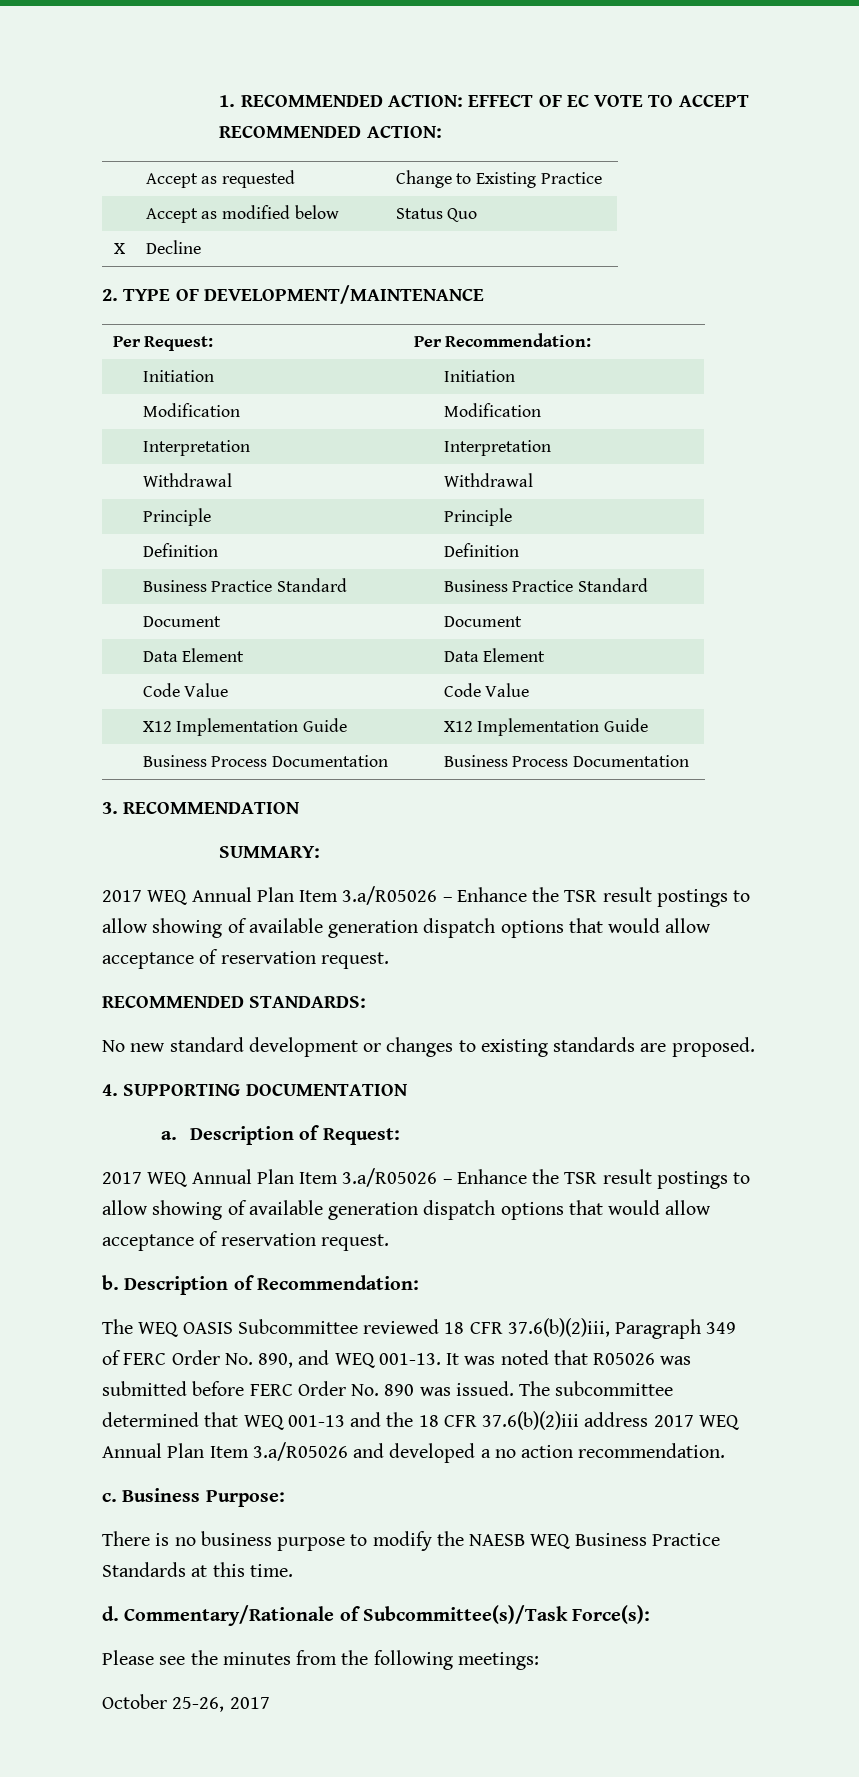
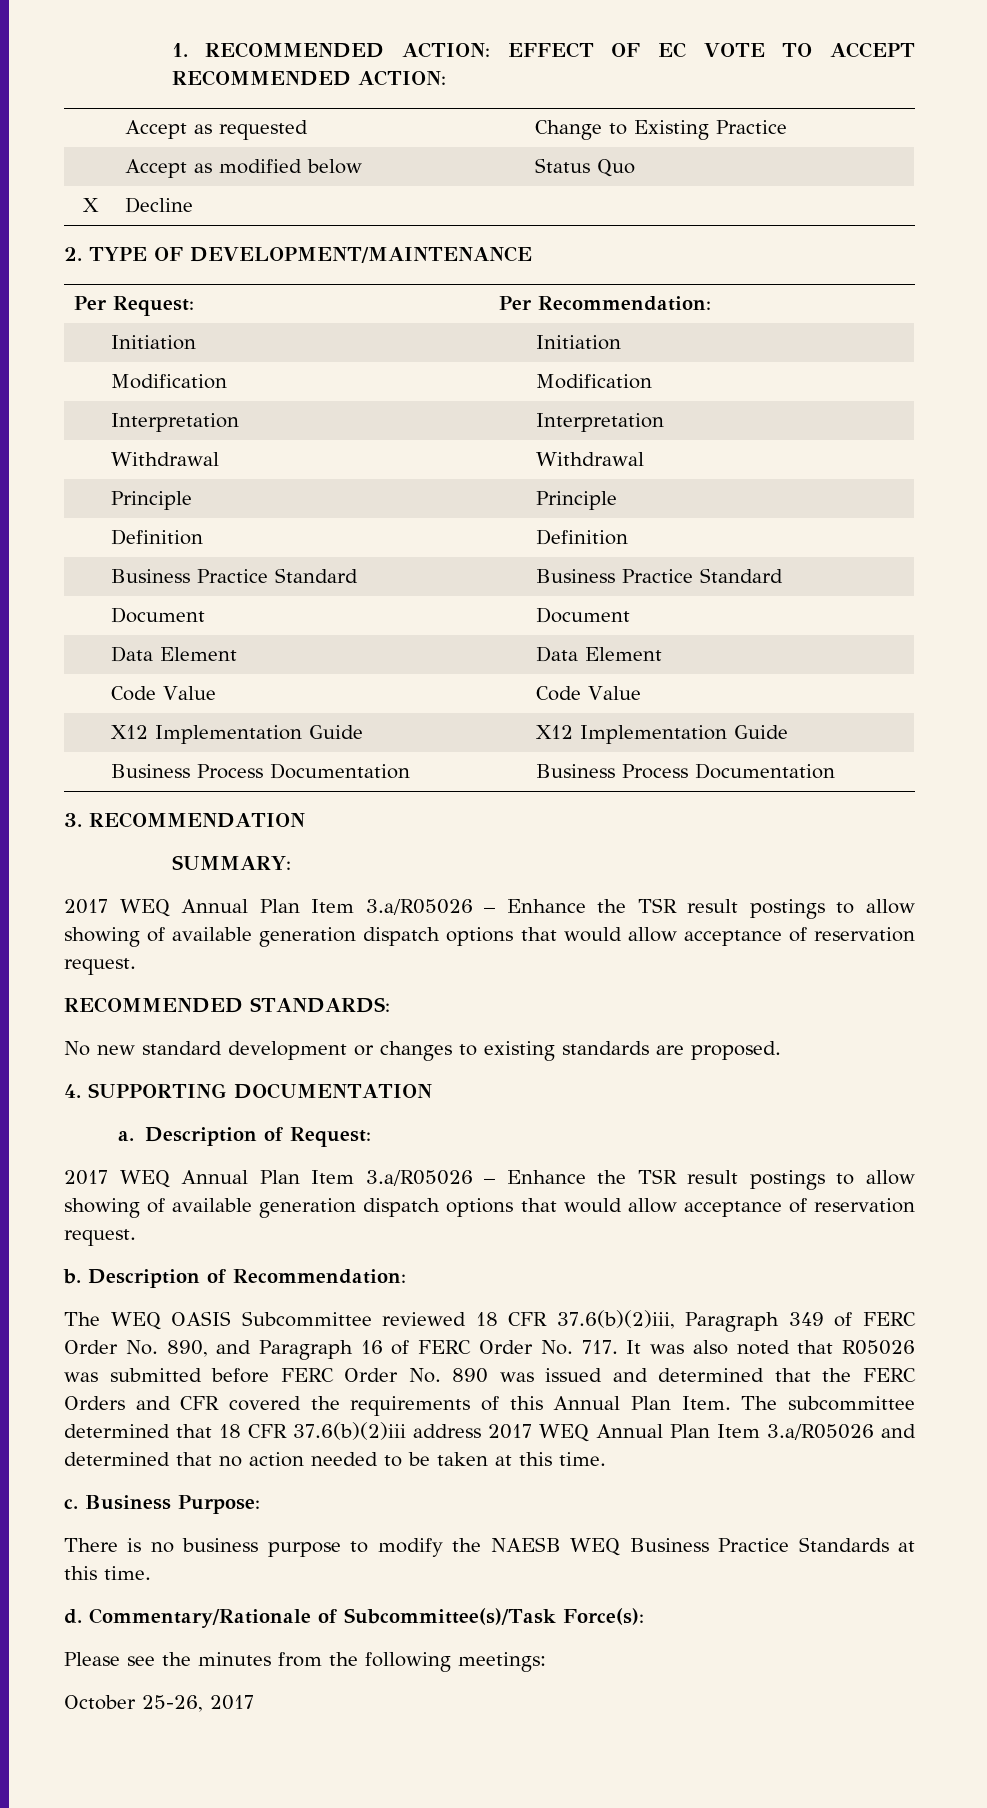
- The WEQ OASIS Subcommittee reviewed 18 CFR 37.6(b)(2)iii, Paragraph 349 of FERC Order No. 890, and WEQ 001-13. It was noted that R05026 was submitted before FERC Order No. 890 was issued. The subcommittee determined that WEQ 001-13 and the 18 CFR 37.6(b)(2)iii address 2017 WEQ Annual Plan Item 3.a/R05026 and developed a no action recommendation.
+ The WEQ OASIS Subcommittee reviewed 18 CFR 37.6(b)(2)iii, Paragraph 349 of FERC Order No. 890, and Paragraph 16 of FERC Order No. 717. It was also noted that R05026 was submitted before FERC Order No. 890 was issued and determined that the FERC Orders and CFR covered the requirements of this Annual Plan Item. The subcommittee determined that 18 CFR 37.6(b)(2)iii address 2017 WEQ Annual Plan Item 3.a/R05026 and determined that no action needed to be taken at this time.

